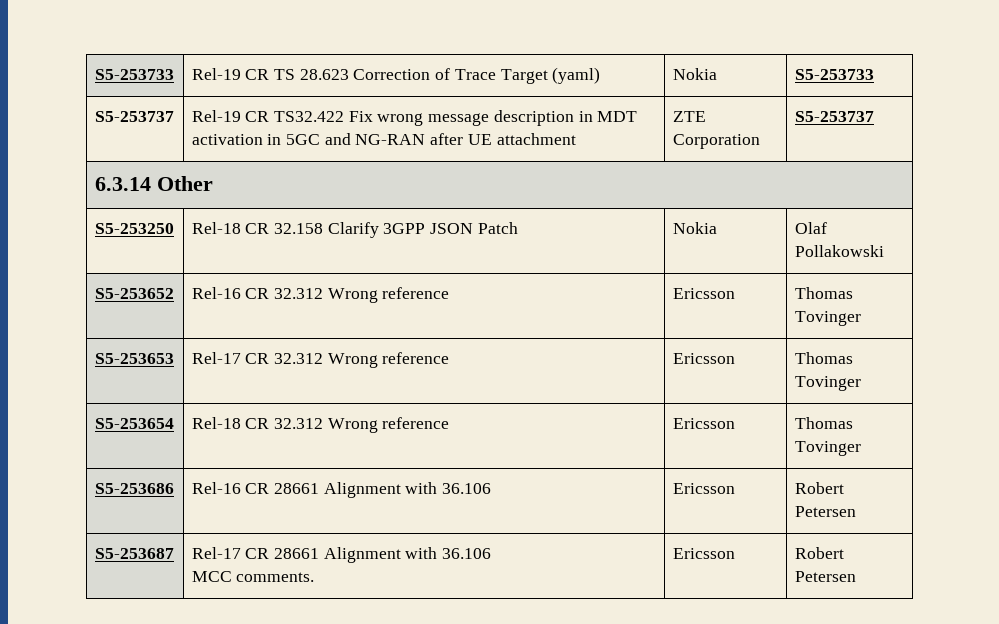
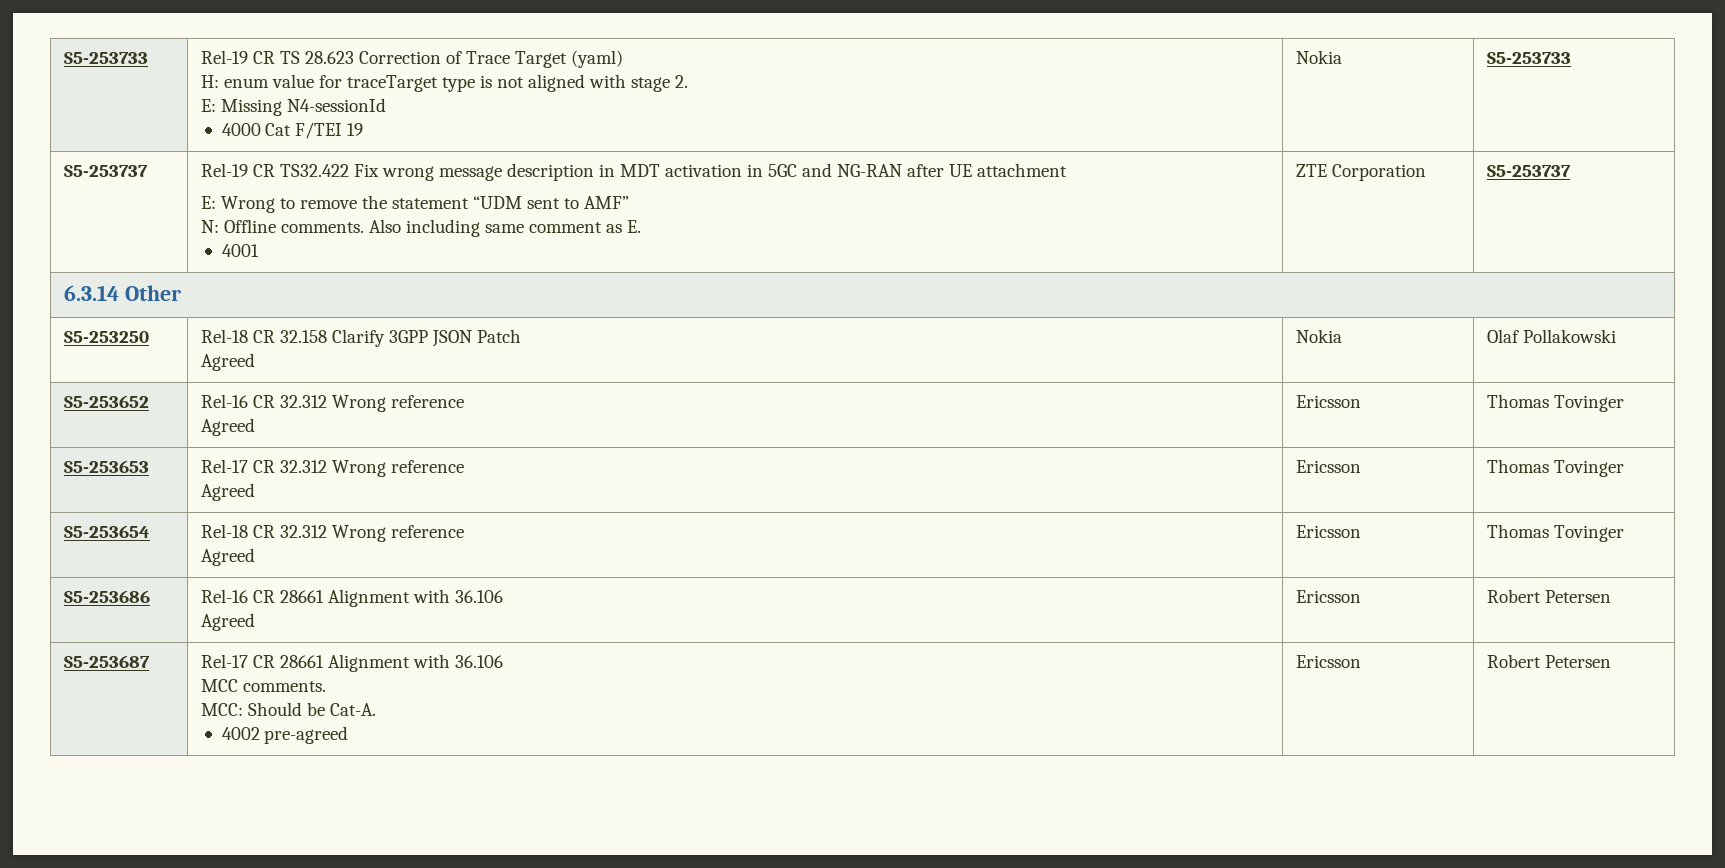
- S5-253733 | Rel-19 CR TS 28.623 Correction of Trace Target (yaml) | Nokia | S5-253733
+ S5-253733 | Rel-19 CR TS 28.623 Correction of Trace Target (yaml)
+ H: enum value for traceTarget type is not aligned with stage 2.
+ E: Missing N4-sessionId
+ 4000 Cat F/TEI 19 | Nokia | S5-253733
+ E: Wrong to remove the statement “UDM sent to AMF”
+ N: Offline comments. Also including same comment as E.
+ 4001
- S5-253250 | Rel-18 CR 32.158 Clarify 3GPP JSON Patch | Nokia | Olaf Pollakowski
+ S5-253250 | Rel-18 CR 32.158 Clarify 3GPP JSON Patch
+ Agreed | Nokia | Olaf Pollakowski
- S5-253652 | Rel-16 CR 32.312 Wrong reference | Ericsson | Thomas Tovinger
+ S5-253652 | Rel-16 CR 32.312 Wrong reference
+ Agreed | Ericsson | Thomas Tovinger
- S5-253653 | Rel-17 CR 32.312 Wrong reference | Ericsson | Thomas Tovinger
+ S5-253653 | Rel-17 CR 32.312 Wrong reference
+ Agreed | Ericsson | Thomas Tovinger
- S5-253654 | Rel-18 CR 32.312 Wrong reference | Ericsson | Thomas Tovinger
+ S5-253654 | Rel-18 CR 32.312 Wrong reference
+ Agreed | Ericsson | Thomas Tovinger
- S5-253686 | Rel-16 CR 28661 Alignment with 36.106 | Ericsson | Robert Petersen
+ S5-253686 | Rel-16 CR 28661 Alignment with 36.106
+ Agreed | Ericsson | Robert Petersen
  S5-253687 | Rel-17 CR 28661 Alignment with 36.106
- MCC comments. | Ericsson | Robert Petersen
+ MCC comments.
+ MCC: Should be Cat-A.
+ 4002 pre-agreed | Ericsson | Robert Petersen

